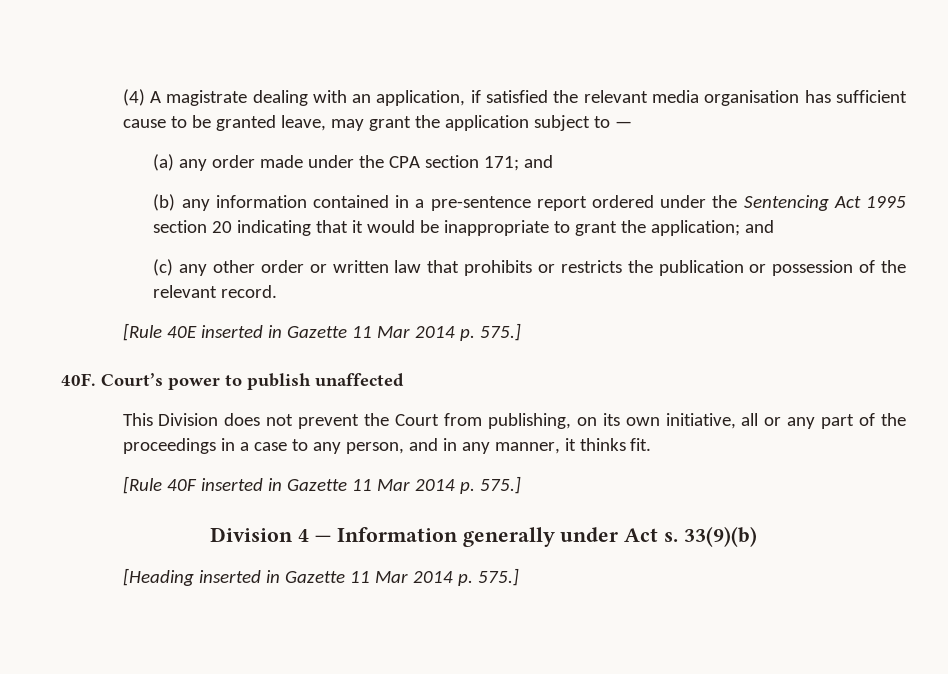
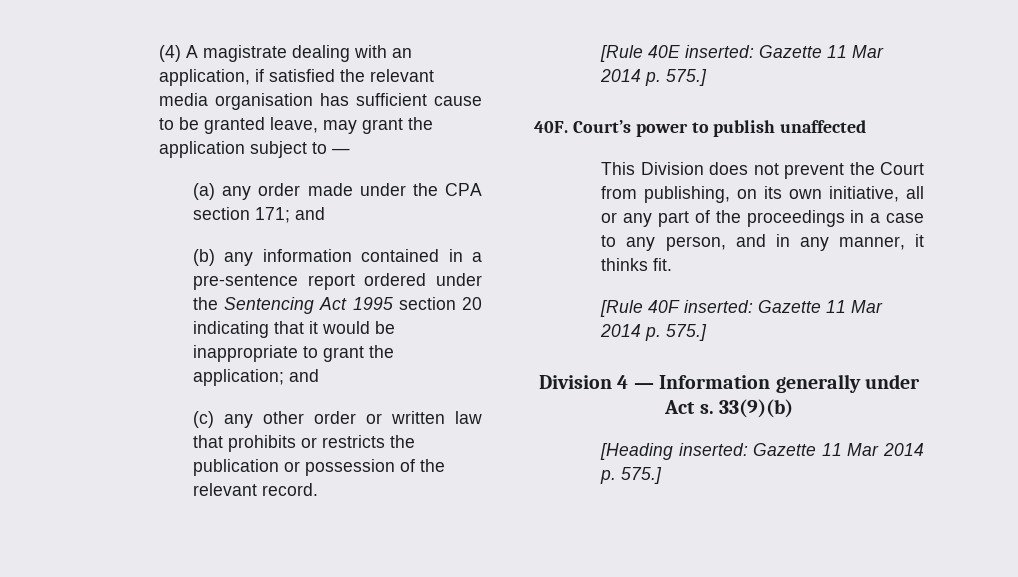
- [Rule 40E inserted in Gazette 11 Mar 2014 p. 575.]
+ [Rule 40E inserted: Gazette 11 Mar 2014 p. 575.]
- [Rule 40F inserted in Gazette 11 Mar 2014 p. 575.]
+ [Rule 40F inserted: Gazette 11 Mar 2014 p. 575.]
- [Heading inserted in Gazette 11 Mar 2014 p. 575.]
+ [Heading inserted: Gazette 11 Mar 2014 p. 575.]

